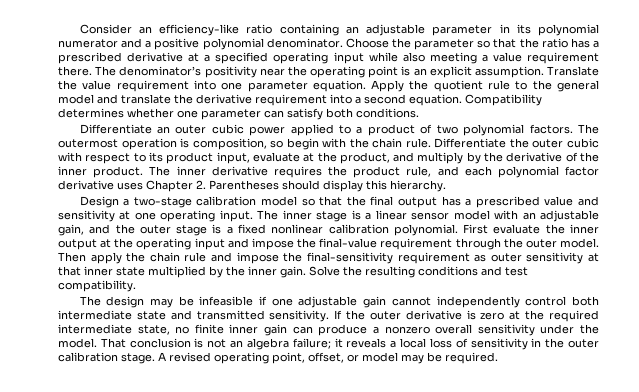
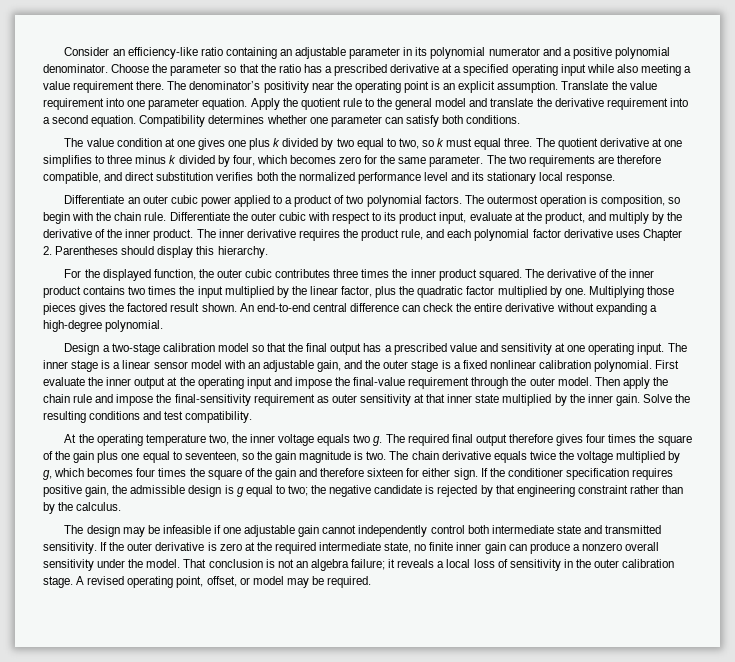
+ The value condition at one gives one plus k divided by two equal to two, so k must equal three. The quotient derivative at one simplifies to three minus k divided by four, which becomes zero for the same parameter. The two requirements are therefore compatible, and direct substitution verifies both the normalized performance level and its stationary local response.
+ For the displayed function, the outer cubic contributes three times the inner product squared. The derivative of the inner product contains two times the input multiplied by the linear factor, plus the quadratic factor multiplied by one. Multiplying those pieces gives the factored result shown. An end-to-end central difference can check the entire derivative without expanding a high-degree polynomial.
+ At the operating temperature two, the inner voltage equals two g. The required final output therefore gives four times the square of the gain plus one equal to seventeen, so the gain magnitude is two. The chain derivative equals twice the voltage multiplied by g, which becomes four times the square of the gain and therefore sixteen for either sign. If the conditioner specification requires positive gain, the admissible design is g equal to two; the negative candidate is rejected by that engineering constraint rather than by the calculus.

